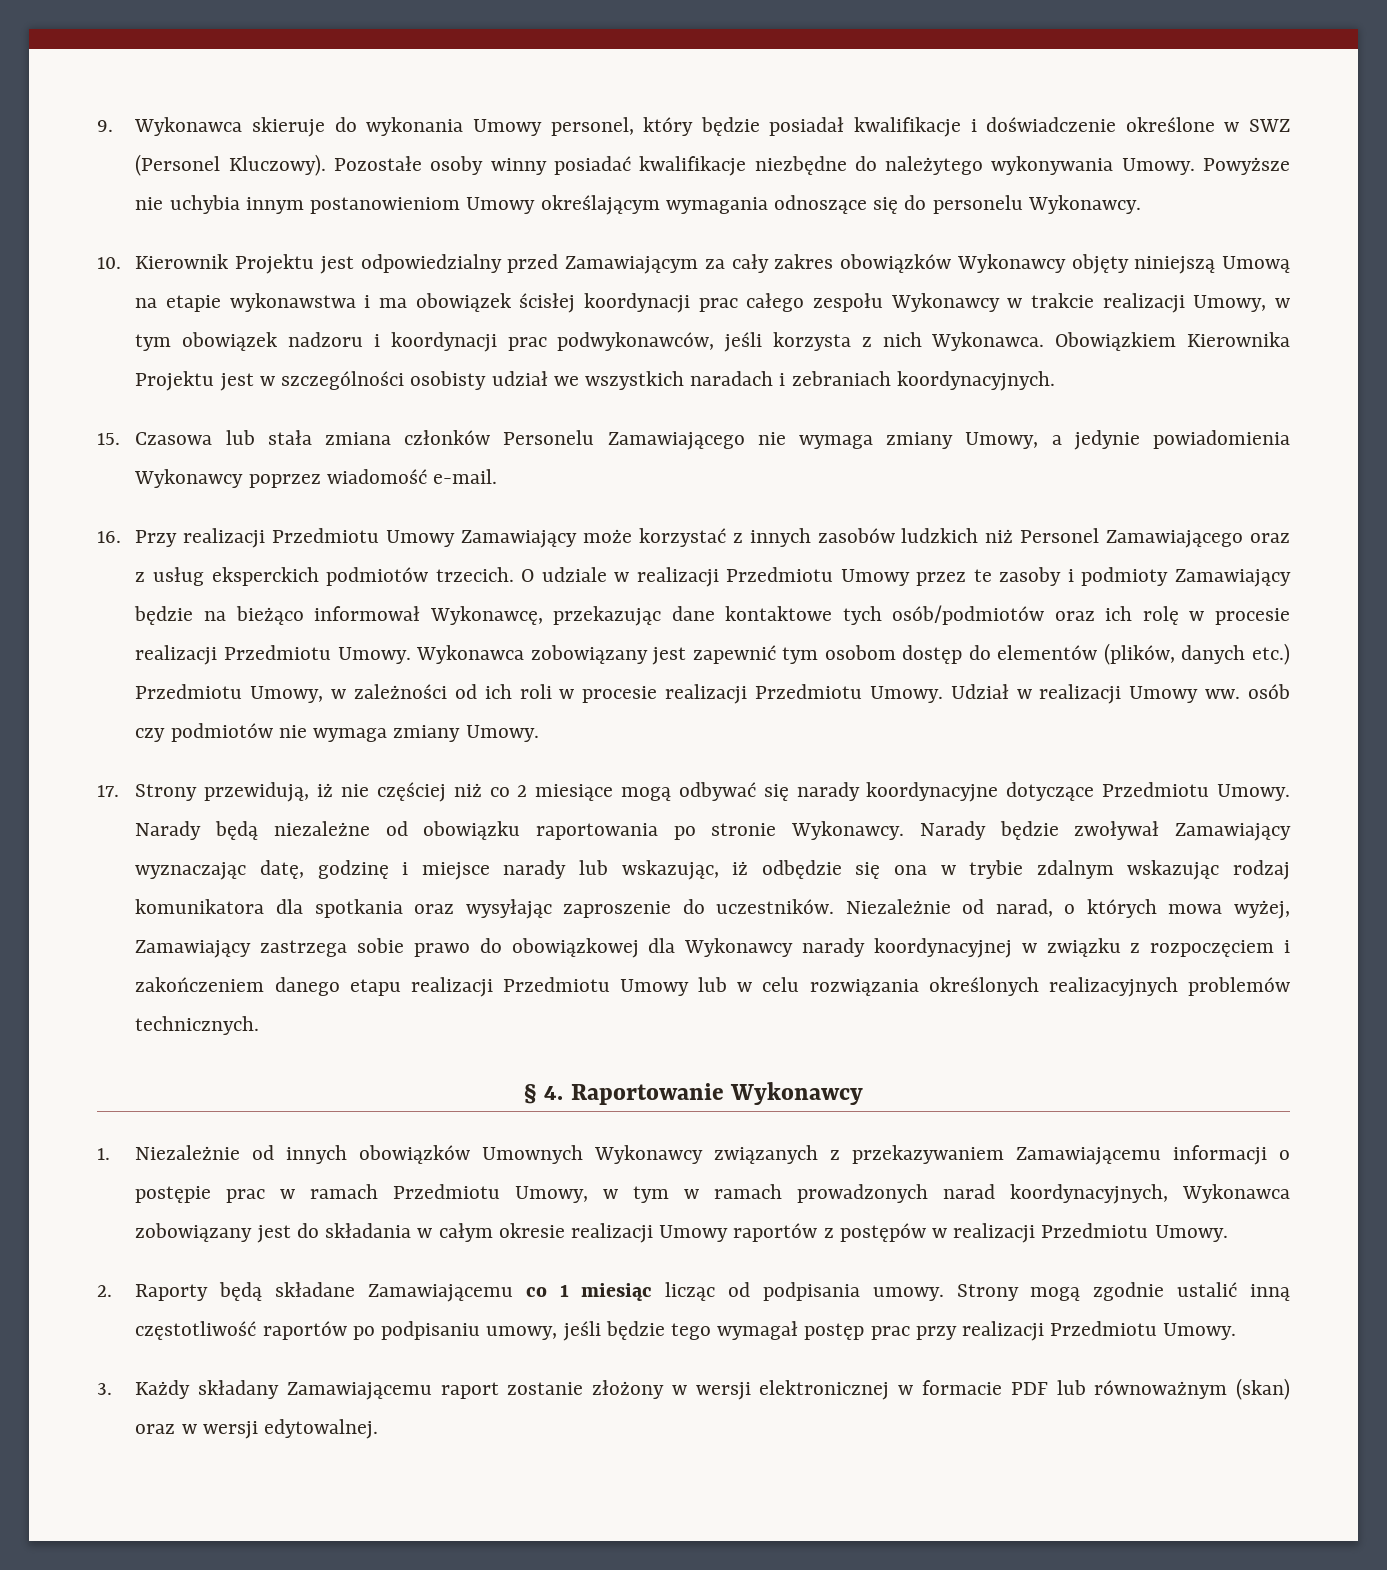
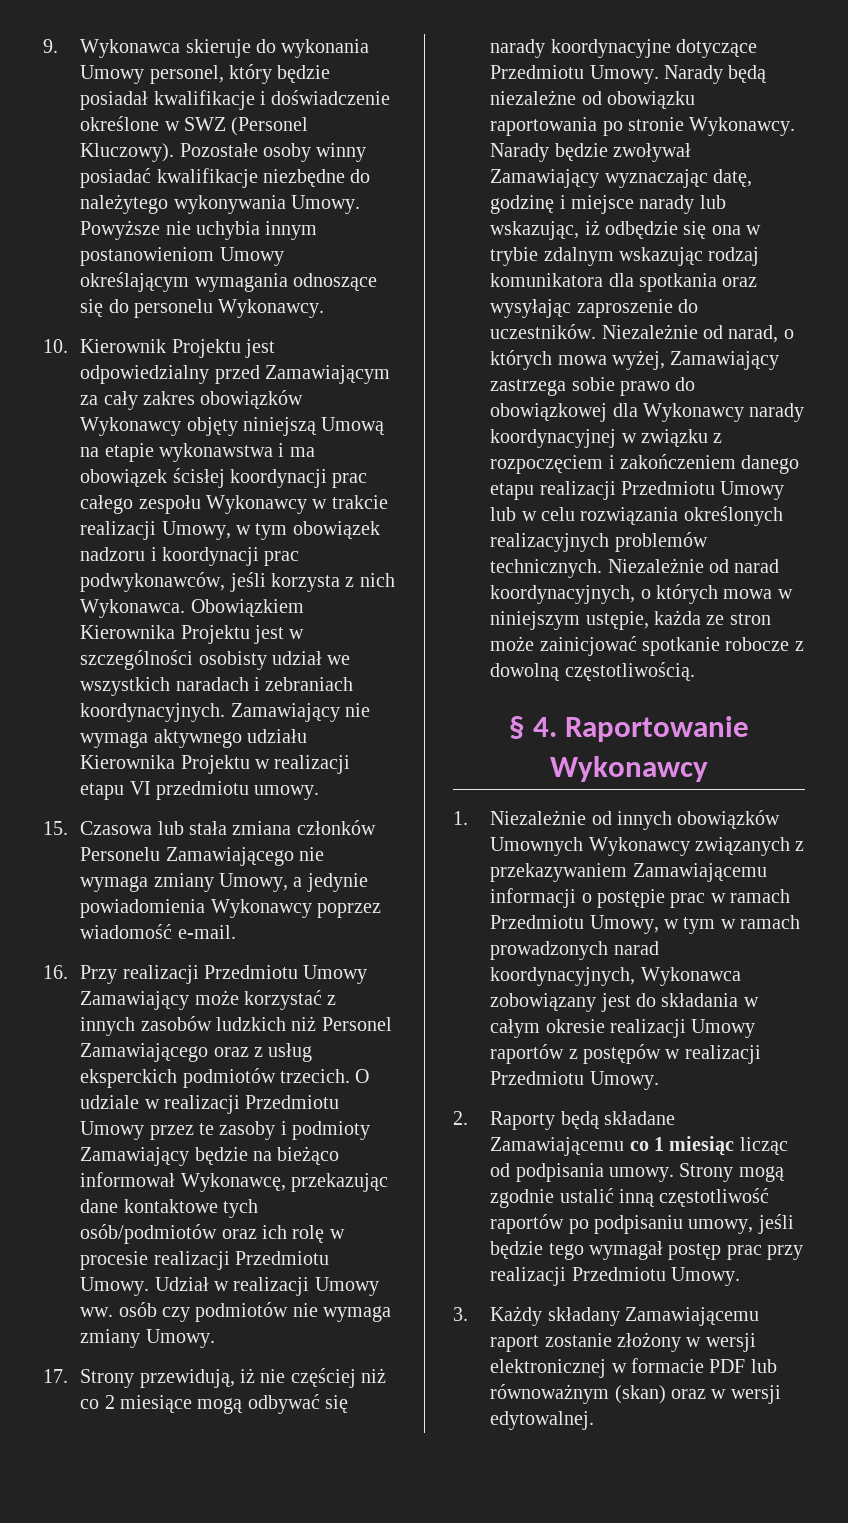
+ Zamawiający nie wymaga aktywnego udziału Kierownika Projektu w realizacji etapu VI przedmiotu umowy.
- Wykonawca zobowiązany jest zapewnić tym osobom dostęp do elementów (plików, danych etc.) Przedmiotu Umowy, w zależności od ich roli w procesie realizacji Przedmiotu Umowy.
+ Niezależnie od narad koordynacyjnych, o których mowa w niniejszym ustępie, każda ze stron może zainicjować spotkanie robocze z dowolną częstotliwością.

